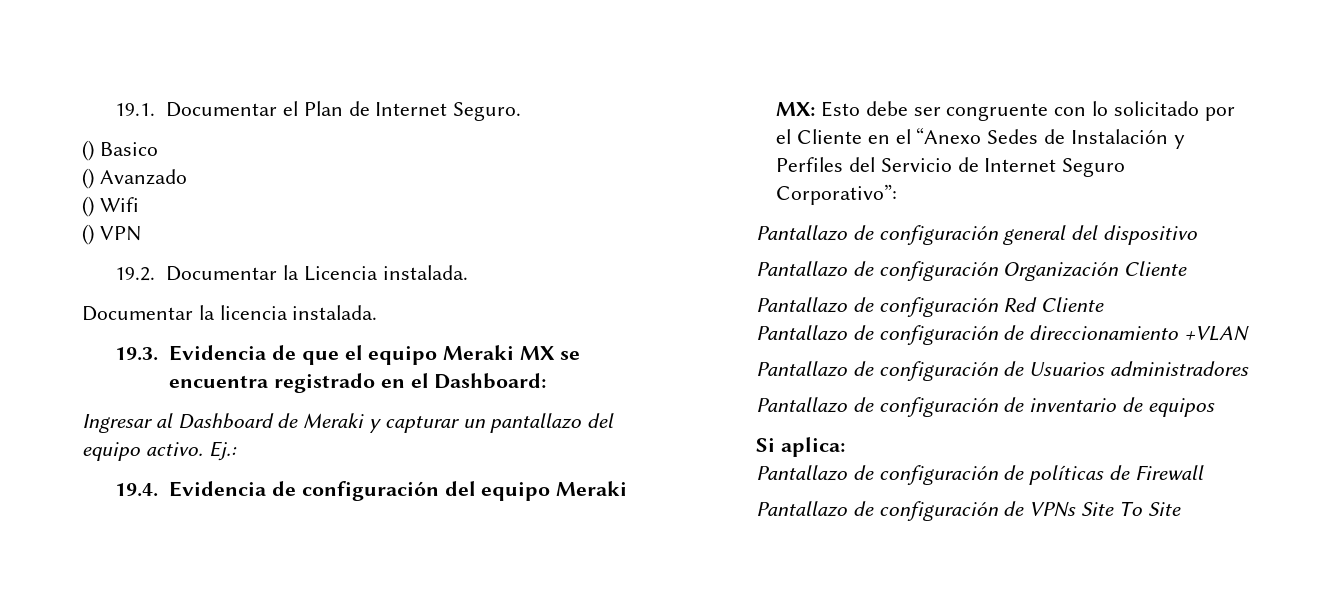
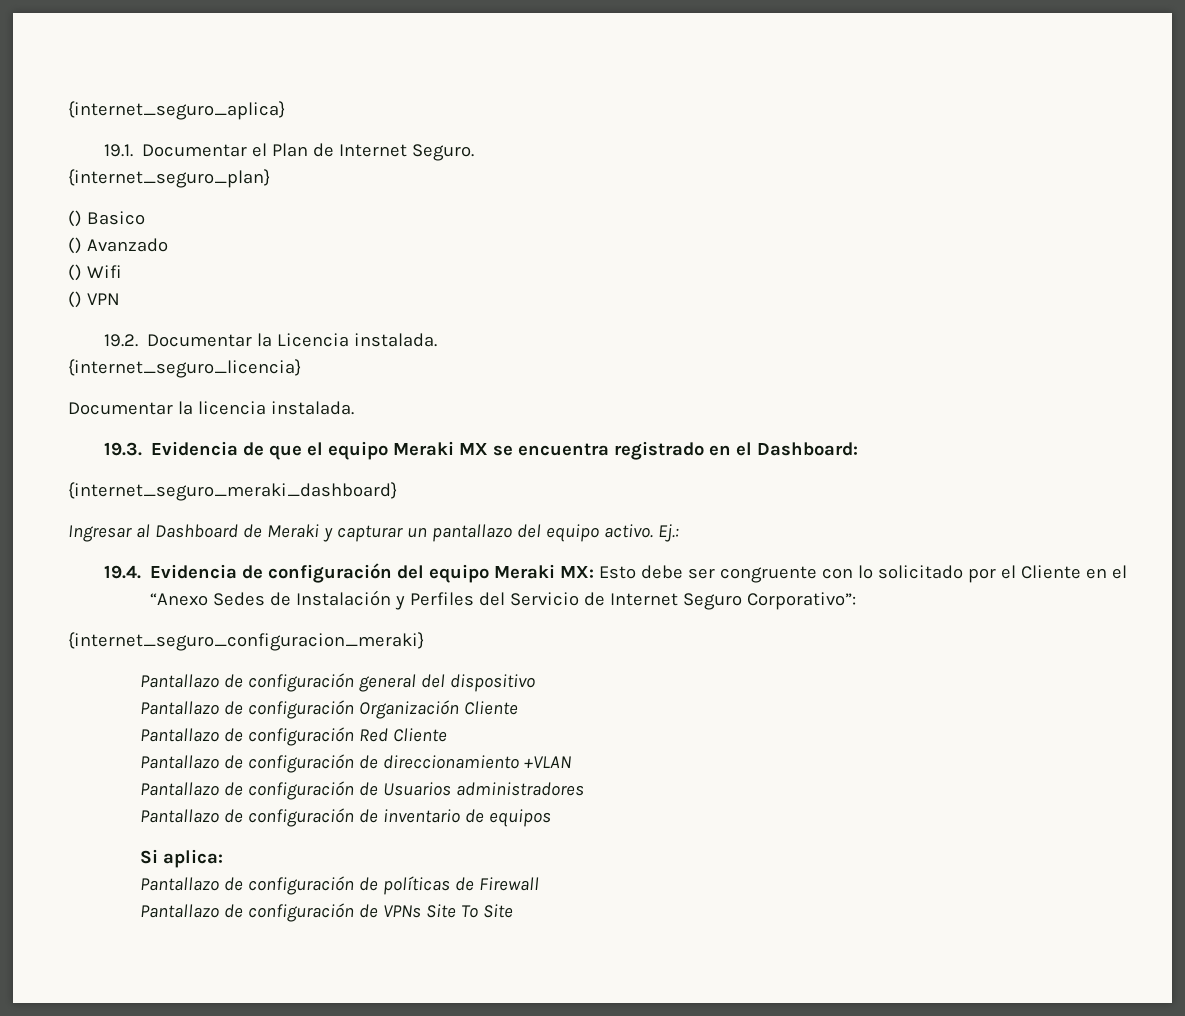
+ {internet_seguro_aplica}
+ {internet_seguro_plan}
+ {internet_seguro_licencia}
+ {internet_seguro_meraki_dashboard}
+ {internet_seguro_configuracion_meraki}

